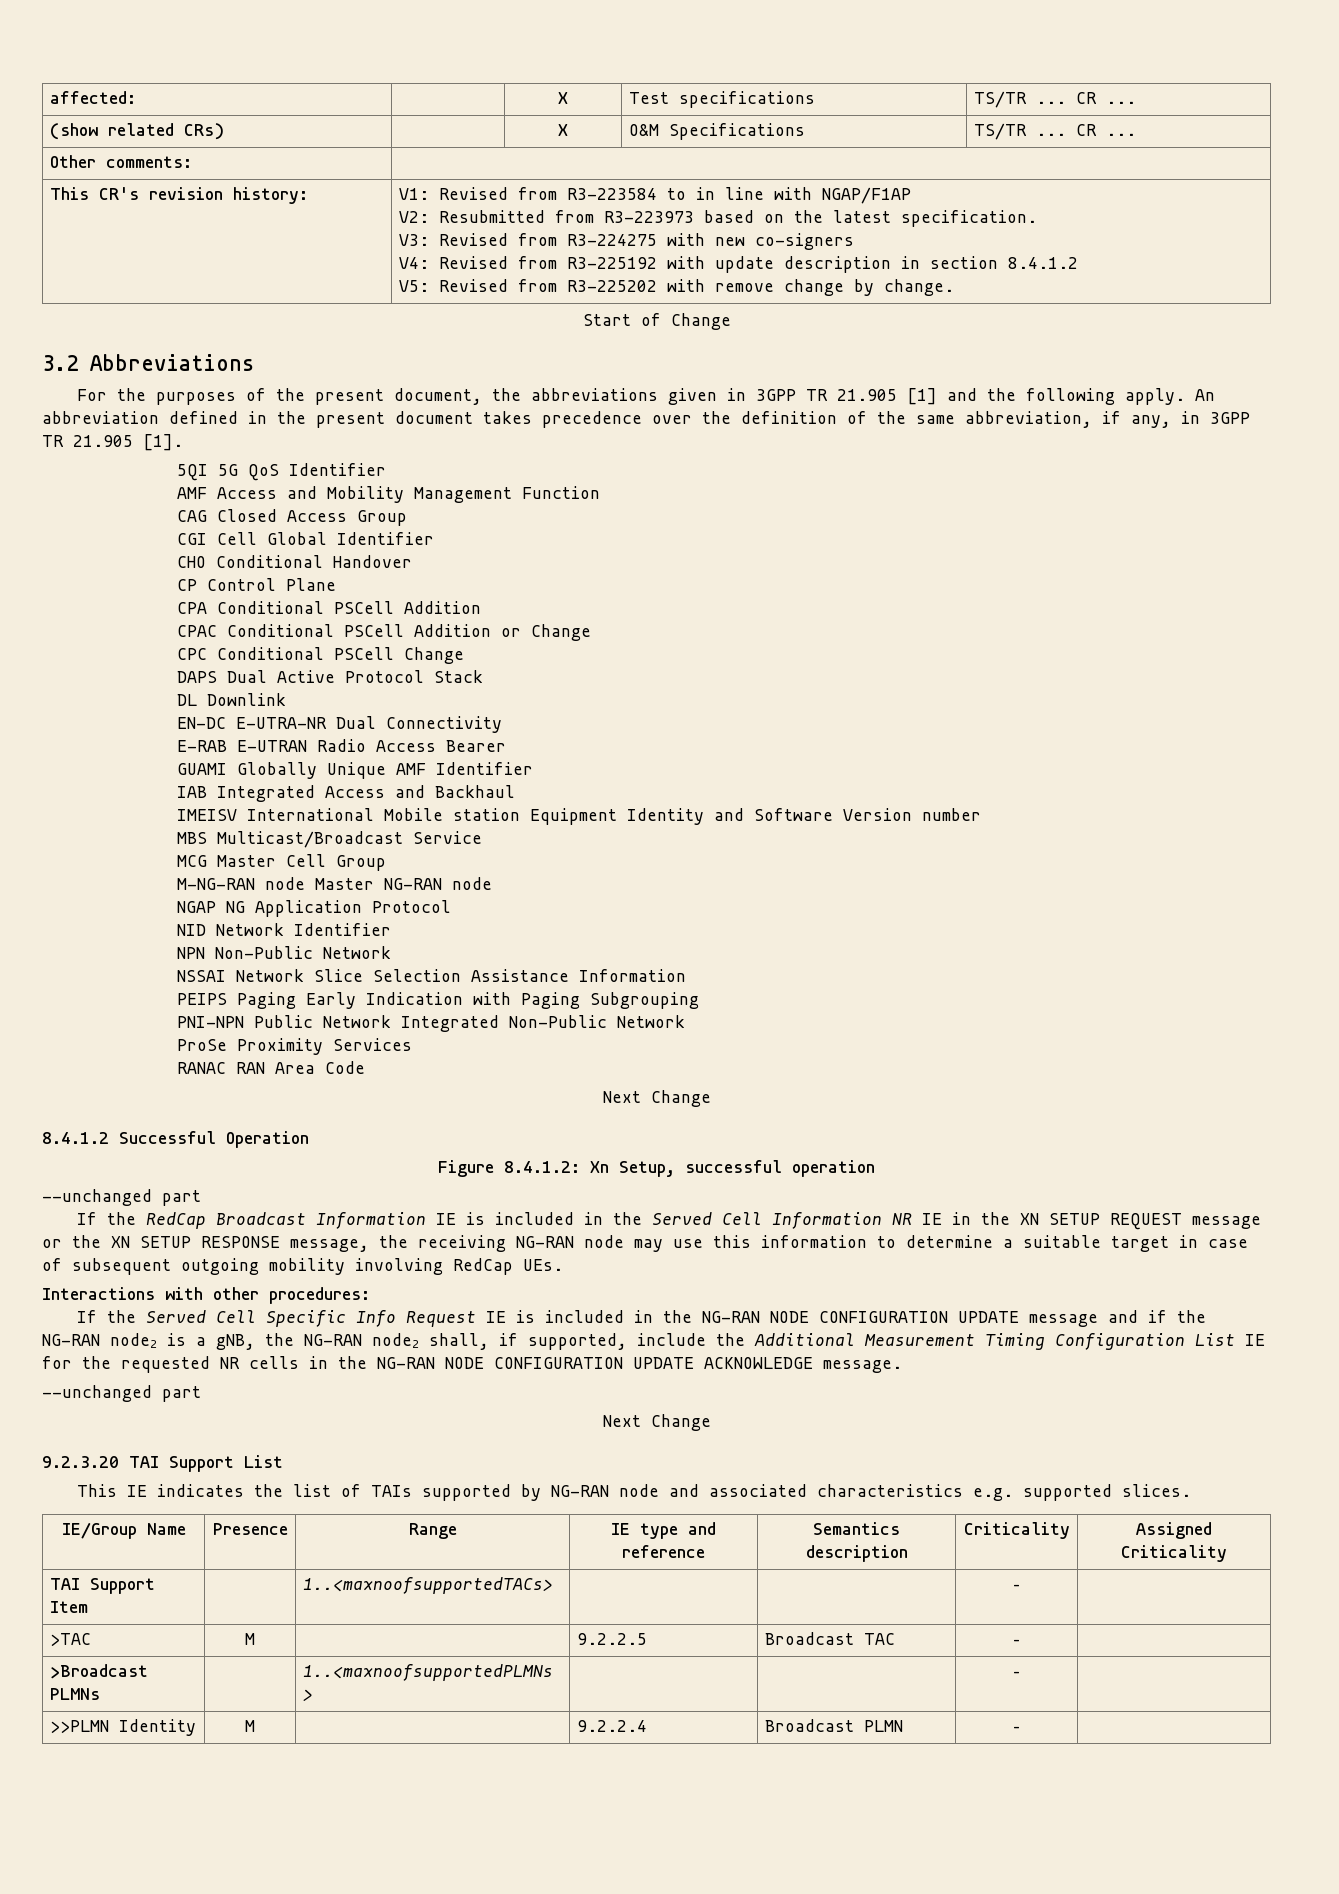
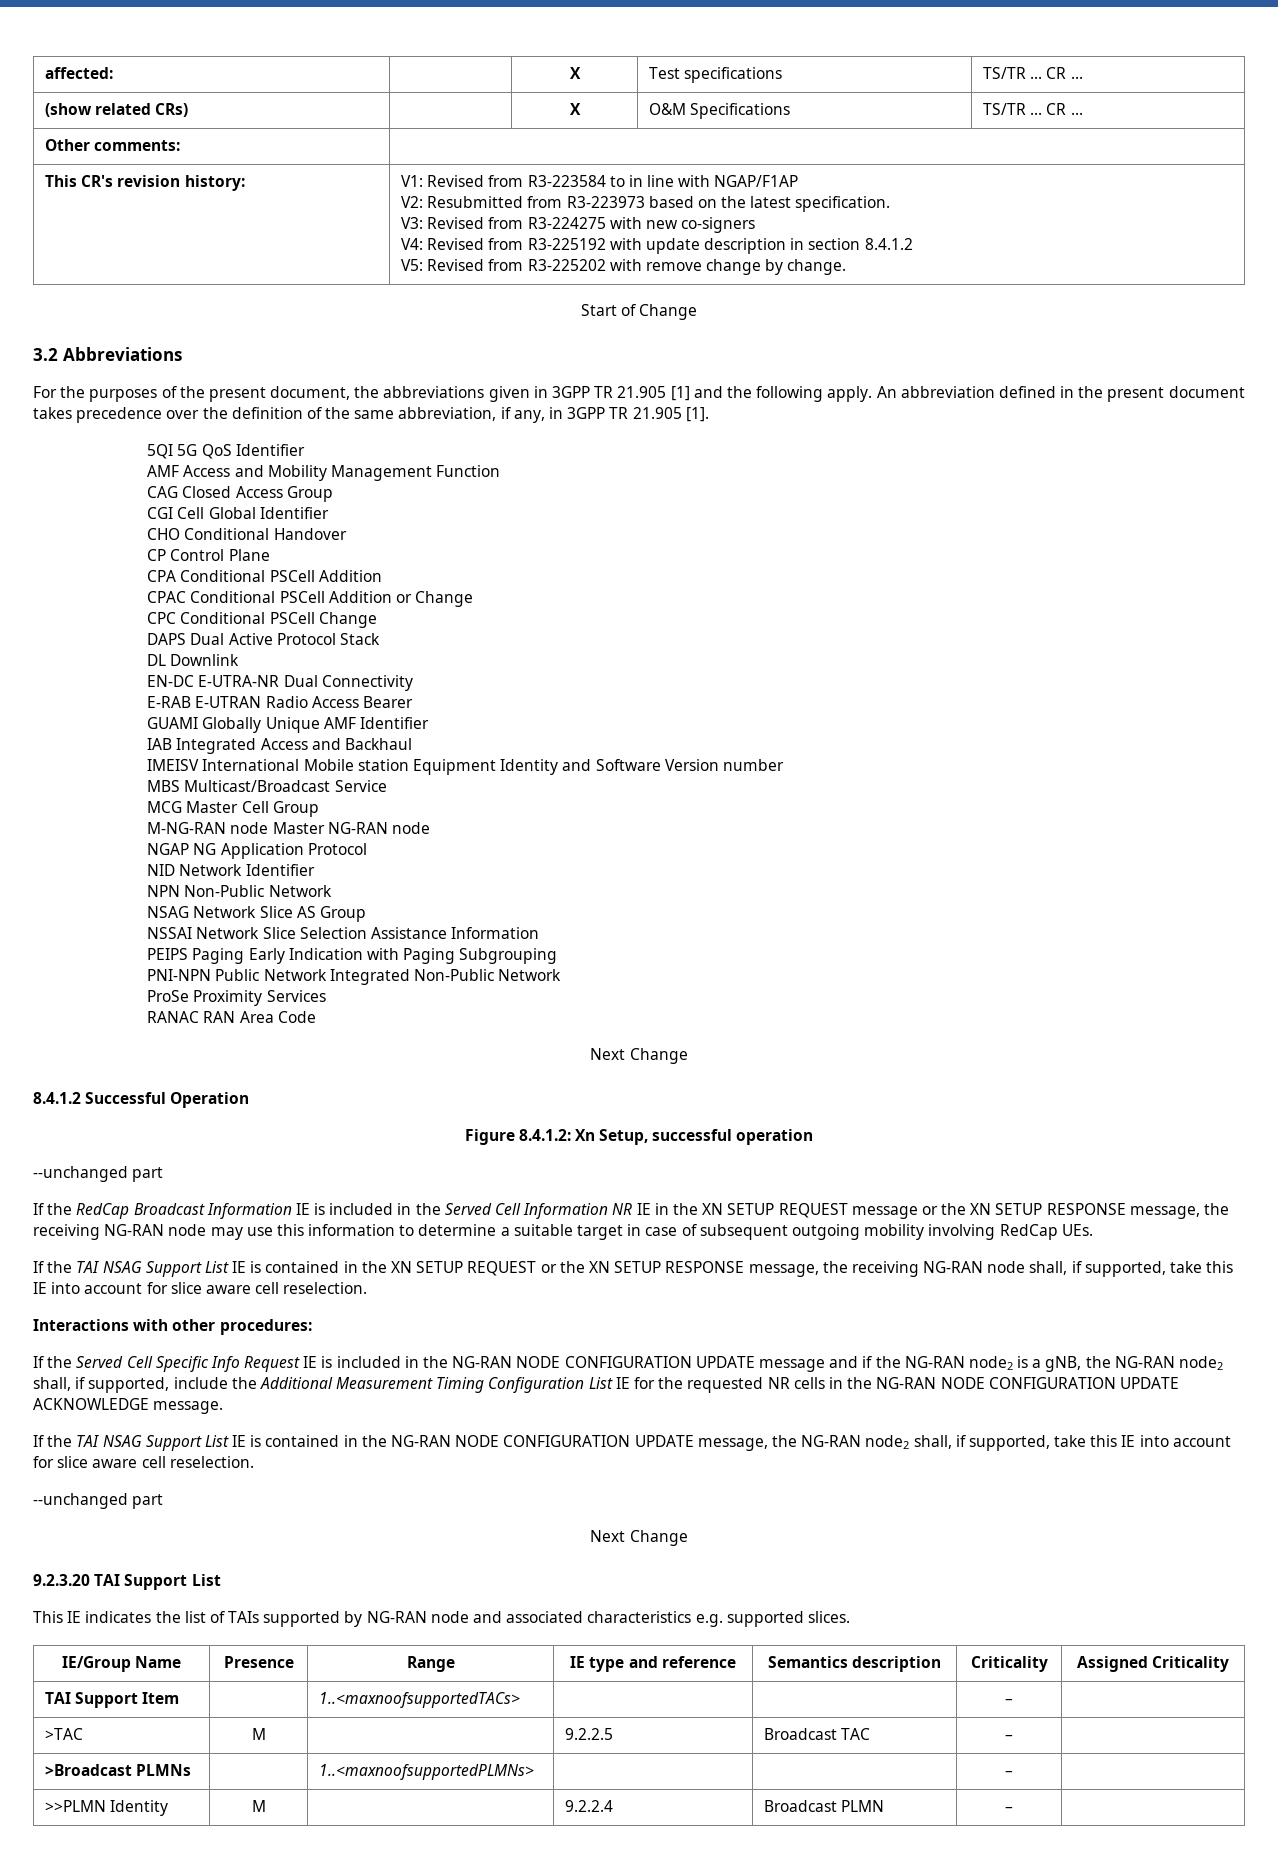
+ NSAG Network Slice AS Group
+ If the TAI NSAG Support List IE is contained in the XN SETUP REQUEST or the XN SETUP RESPONSE message, the receiving NG-RAN node shall, if supported, take this IE into account for slice aware cell reselection.
+ If the TAI NSAG Support List IE is contained in the NG-RAN NODE CONFIGURATION UPDATE message, the NG-RAN node2 shall, if supported, take this IE into account for slice aware cell reselection.

